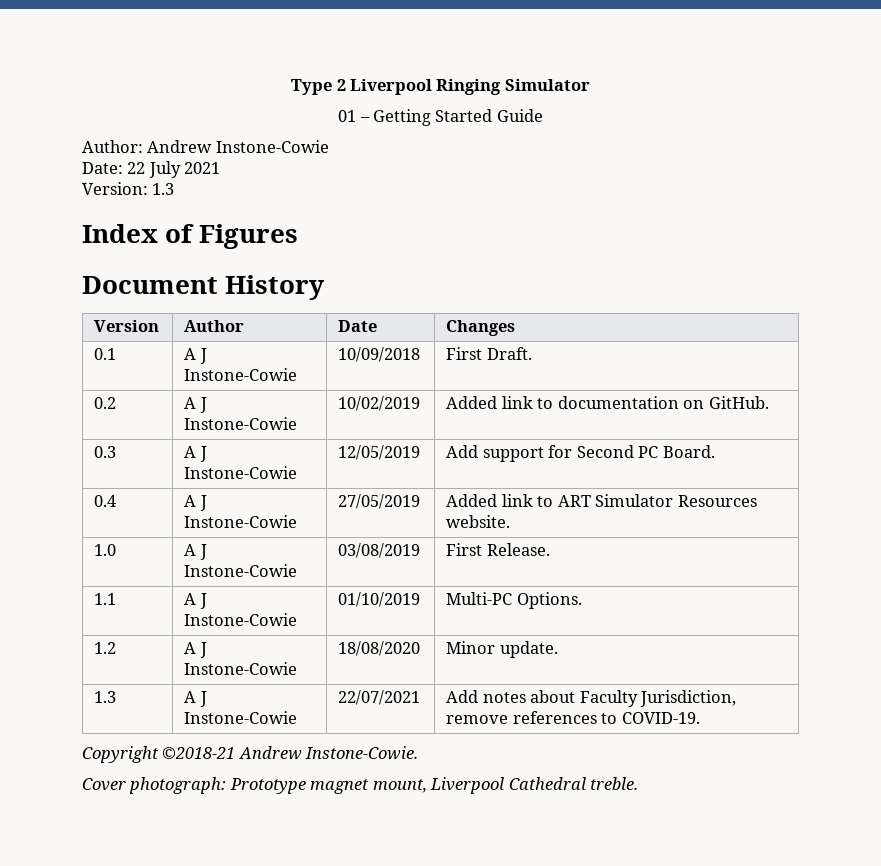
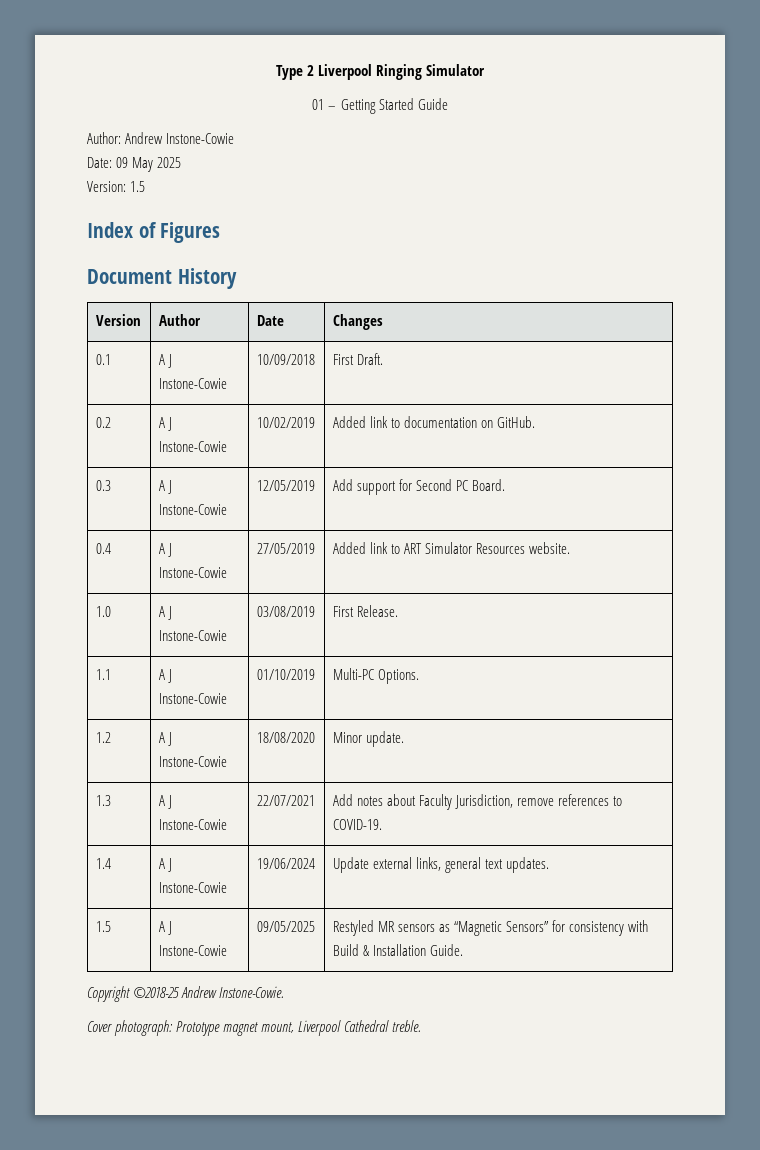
- Date: 22 July 2021
+ Date: 09 May 2025
- Version: 1.3
+ Version: 1.5
+ 1.4 | A J Instone-Cowie | 19/06/2024 | Update external links, general text updates.
+ 1.5 | A J Instone-Cowie | 09/05/2025 | Restyled MR sensors as “Magnetic Sensors” for consistency with Build & Installation Guide.
- Copyright ©2018-21 Andrew Instone-Cowie.
+ Copyright ©2018-25 Andrew Instone-Cowie.

